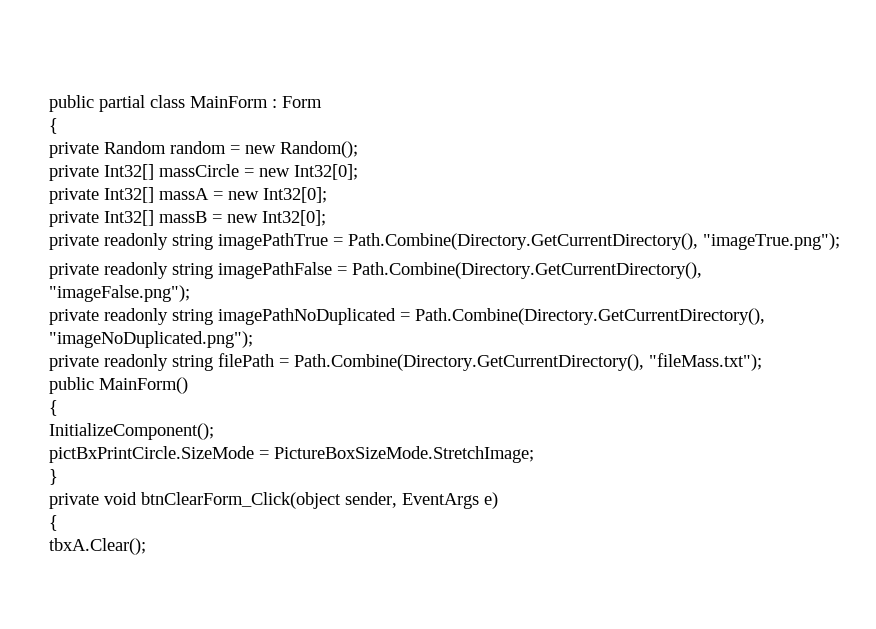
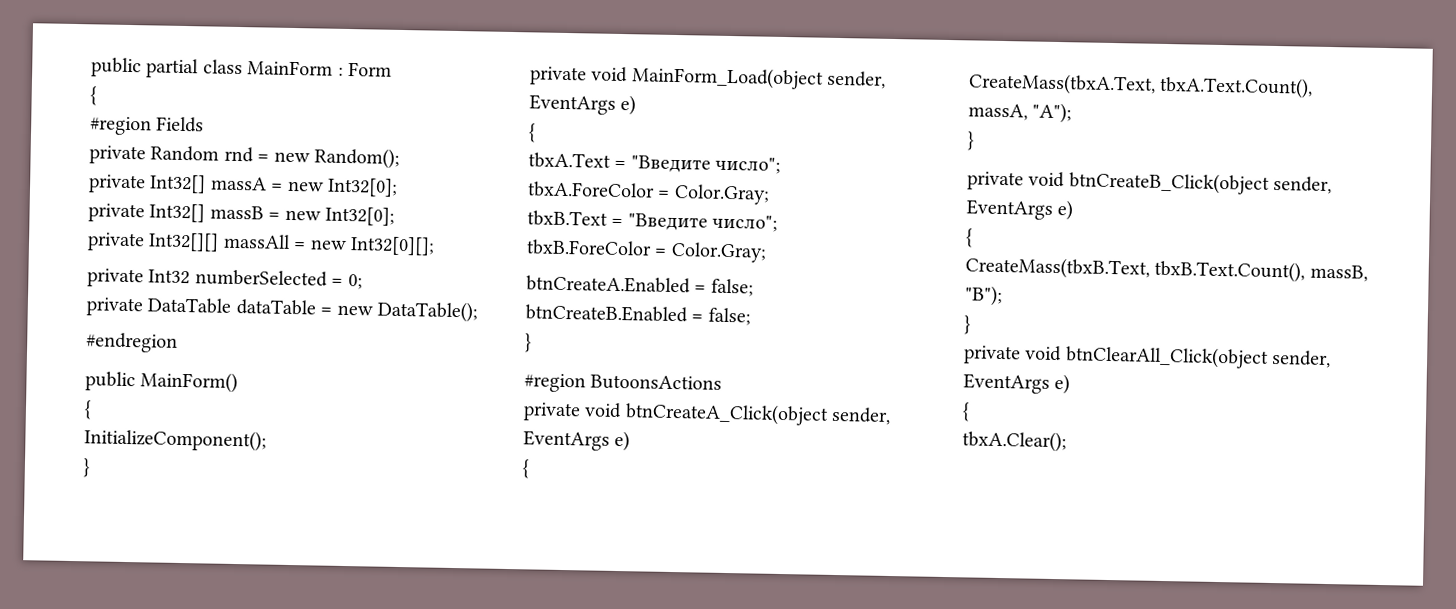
+ #region Fields
- private Random random = new Random();
+ private Random rnd = new Random();
- private Int32[] massCircle = new Int32[0];
- private readonly string imagePathTrue = Path.Combine(Directory.GetCurrentDirectory(), "imageTrue.png");
- private readonly string imagePathFalse = Path.Combine(Directory.GetCurrentDirectory(), "imageFalse.png");
- private readonly string imagePathNoDuplicated = Path.Combine(Directory.GetCurrentDirectory(), "imageNoDuplicated.png");
- private readonly string filePath = Path.Combine(Directory.GetCurrentDirectory(), "fileMass.txt");
+ private Int32[][] massAll = new Int32[0][];
+ private Int32 numberSelected = 0;
+ private DataTable dataTable = new DataTable();
+ #endregion
  public MainForm()
  {
  InitializeComponent();
- pictBxPrintCircle.SizeMode = PictureBoxSizeMode.StretchImage;
  }
- private void btnClearForm_Click(object sender, EventArgs e)
+ private void MainForm_Load(object sender, EventArgs e)
+ {
+ tbxA.Text = "Введите число";
+ tbxA.ForeColor = Color.Gray;
+ tbxB.Text = "Введите число";
+ tbxB.ForeColor = Color.Gray;
+ btnCreateA.Enabled = false;
+ btnCreateB.Enabled = false;
+ }
+ #region ButoonsActions
+ private void btnCreateA_Click(object sender, EventArgs e)
+ {
+ CreateMass(tbxA.Text, tbxA.Text.Count(), massA, "A");
+ }
+ private void btnCreateB_Click(object sender, EventArgs e)
+ {
+ CreateMass(tbxB.Text, tbxB.Text.Count(), massB, "B");
+ }
+ private void btnClearAll_Click(object sender, EventArgs e)

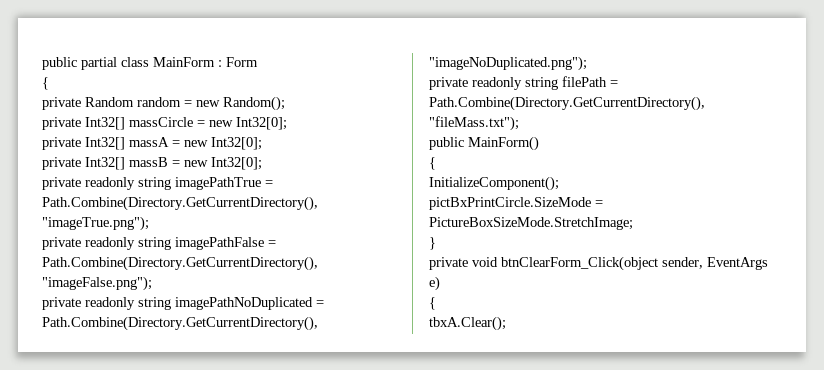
- #region Fields
- private Random rnd = new Random();
+ private Random random = new Random();
+ private Int32[] massCircle = new Int32[0];
- private Int32[][] massAll = new Int32[0][];
- private Int32 numberSelected = 0;
- private DataTable dataTable = new DataTable();
- #endregion
+ private readonly string imagePathTrue = Path.Combine(Directory.GetCurrentDirectory(), "imageTrue.png");
+ private readonly string imagePathFalse = Path.Combine(Directory.GetCurrentDirectory(), "imageFalse.png");
+ private readonly string imagePathNoDuplicated = Path.Combine(Directory.GetCurrentDirectory(), "imageNoDuplicated.png");
+ private readonly string filePath = Path.Combine(Directory.GetCurrentDirectory(), "fileMass.txt");
  public MainForm()
  {
  InitializeComponent();
+ pictBxPrintCircle.SizeMode = PictureBoxSizeMode.StretchImage;
  }
- private void MainForm_Load(object sender, EventArgs e)
- {
- tbxA.Text = "Введите число";
- tbxA.ForeColor = Color.Gray;
- tbxB.Text = "Введите число";
- tbxB.ForeColor = Color.Gray;
- btnCreateA.Enabled = false;
- btnCreateB.Enabled = false;
- }
- #region ButoonsActions
- private void btnCreateA_Click(object sender, EventArgs e)
- {
- CreateMass(tbxA.Text, tbxA.Text.Count(), massA, "A");
- }
- private void btnCreateB_Click(object sender, EventArgs e)
- {
- CreateMass(tbxB.Text, tbxB.Text.Count(), massB, "B");
- }
- private void btnClearAll_Click(object sender, EventArgs e)
+ private void btnClearForm_Click(object sender, EventArgs e)

